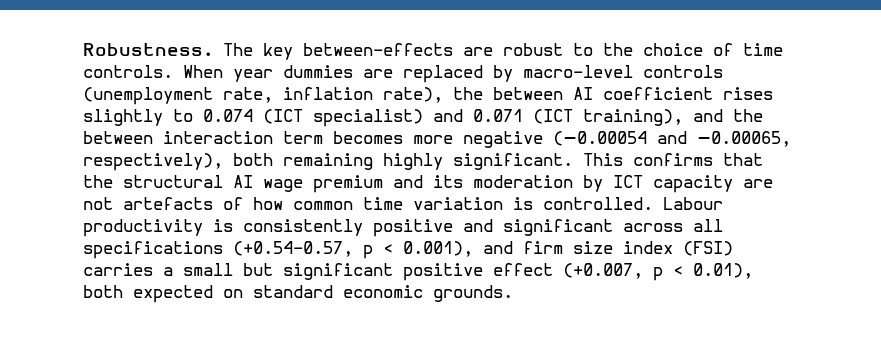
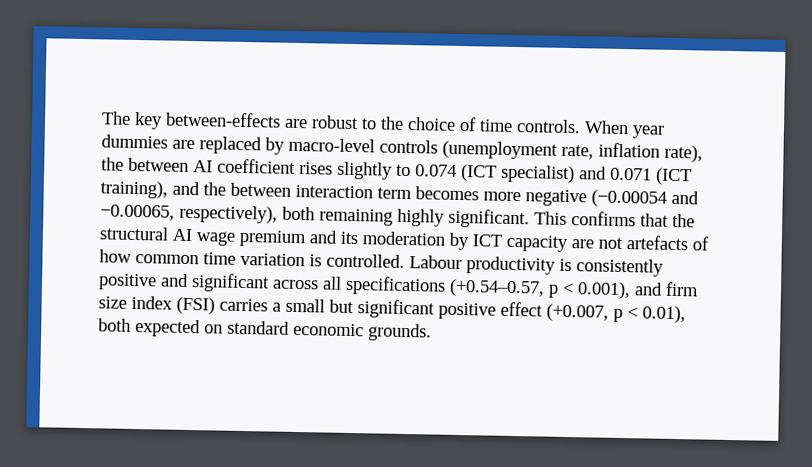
- Robustness.

